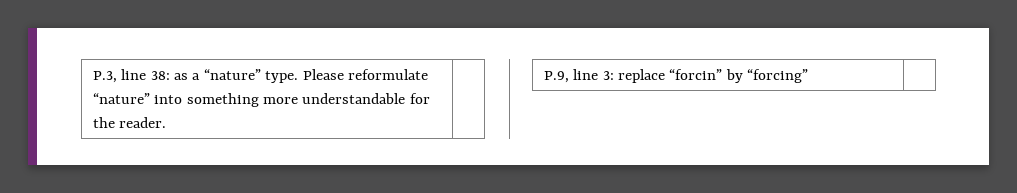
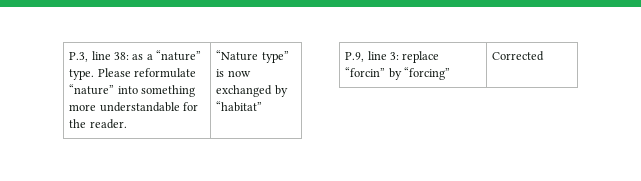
- P.3, line 38: as a “nature” type. Please reformulate “nature” into something more understandable for the reader. |
+ P.3, line 38: as a “nature” type. Please reformulate “nature” into something more understandable for the reader. | “Nature type” is now exchanged by “habitat”
- P.9, line 3: replace “forcin” by “forcing” |
+ P.9, line 3: replace “forcin” by “forcing” | Corrected

